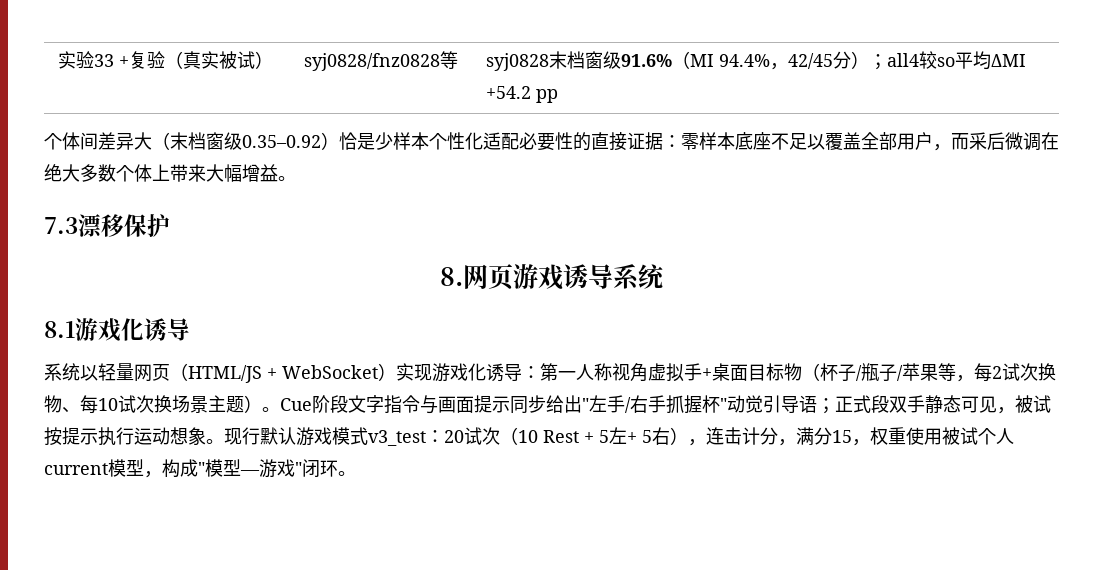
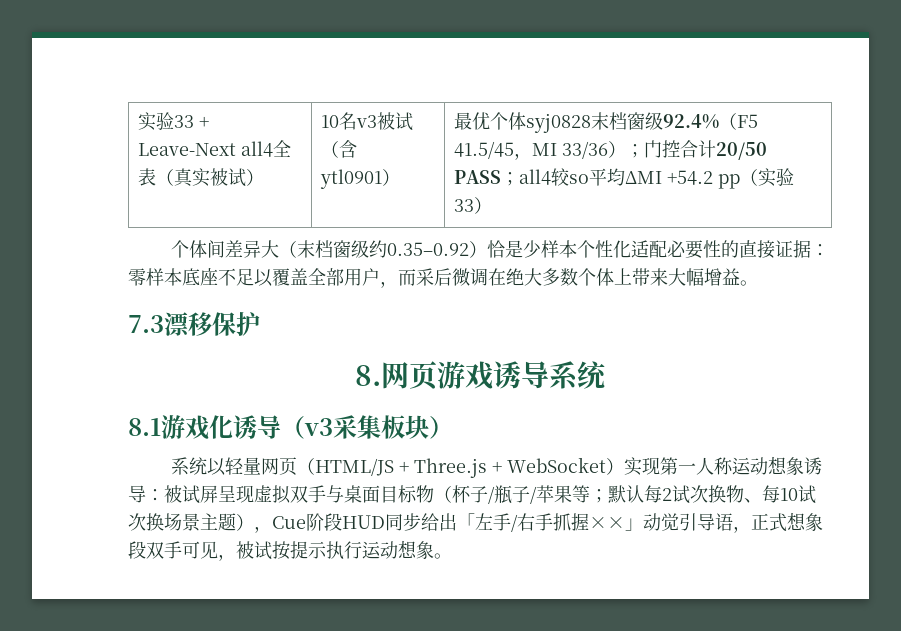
- 实验33 +复验（真实被试）
+ 实验33 + Leave-Next all4全表（真实被试）
- syj0828/fnz0828等 | syj0828末档窗级91.6%（MI 94.4%，42/45分）；all4较so平均ΔMI +54.2 pp
+ 10名v3被试（含ytl0901） | 最优个体syj0828末档窗级92.4%（F5 41.5/45，MI 33/36）；门控合计20/50 PASS；all4较so平均ΔMI +54.2 pp（实验33）
- 个体间差异大（末档窗级0.35–0.92）恰是少样本个性化适配必要性的直接证据：零样本底座不足以覆盖全部用户，而采后微调在绝大多数个体上带来大幅增益。
+ 个体间差异大（末档窗级约0.35–0.92）恰是少样本个性化适配必要性的直接证据：零样本底座不足以覆盖全部用户，而采后微调在绝大多数个体上带来大幅增益。
- 8.1游戏化诱导
+ 8.1游戏化诱导（v3采集板块）
- 系统以轻量网页（HTML/JS + WebSocket）实现游戏化诱导：第一人称视角虚拟手+桌面目标物（杯子/瓶子/苹果等，每2试次换物、每10试次换场景主题）。Cue阶段文字指令与画面提示同步给出"左手/右手抓握杯"动觉引导语；正式段双手静态可见，被试按提示执行运动想象。现行默认游戏模式v3_test：20试次（10 Rest + 5左+ 5右），连击计分，满分15，权重使用被试个人current模型，构成"模型—游戏"闭环。
+ 系统以轻量网页（HTML/JS + Three.js + WebSocket）实现第一人称运动想象诱导：被试屏呈现虚拟双手与桌面目标物（杯子/瓶子/苹果等；默认每2试次换物、每10试次换场景主题），Cue阶段HUD同步给出「左手/右手抓握××」动觉引导语，正式想象段双手可见，被试按提示执行运动想象。

